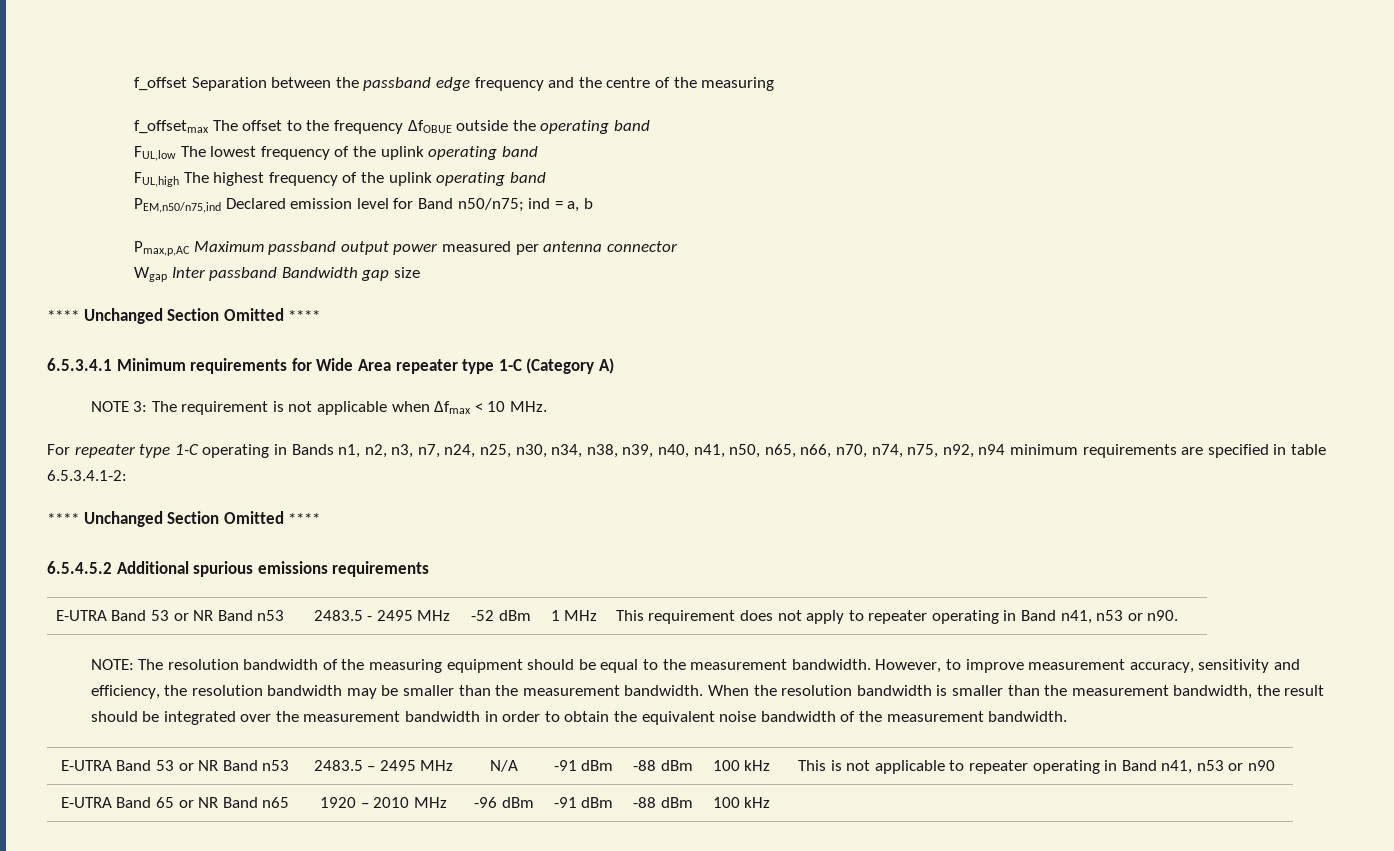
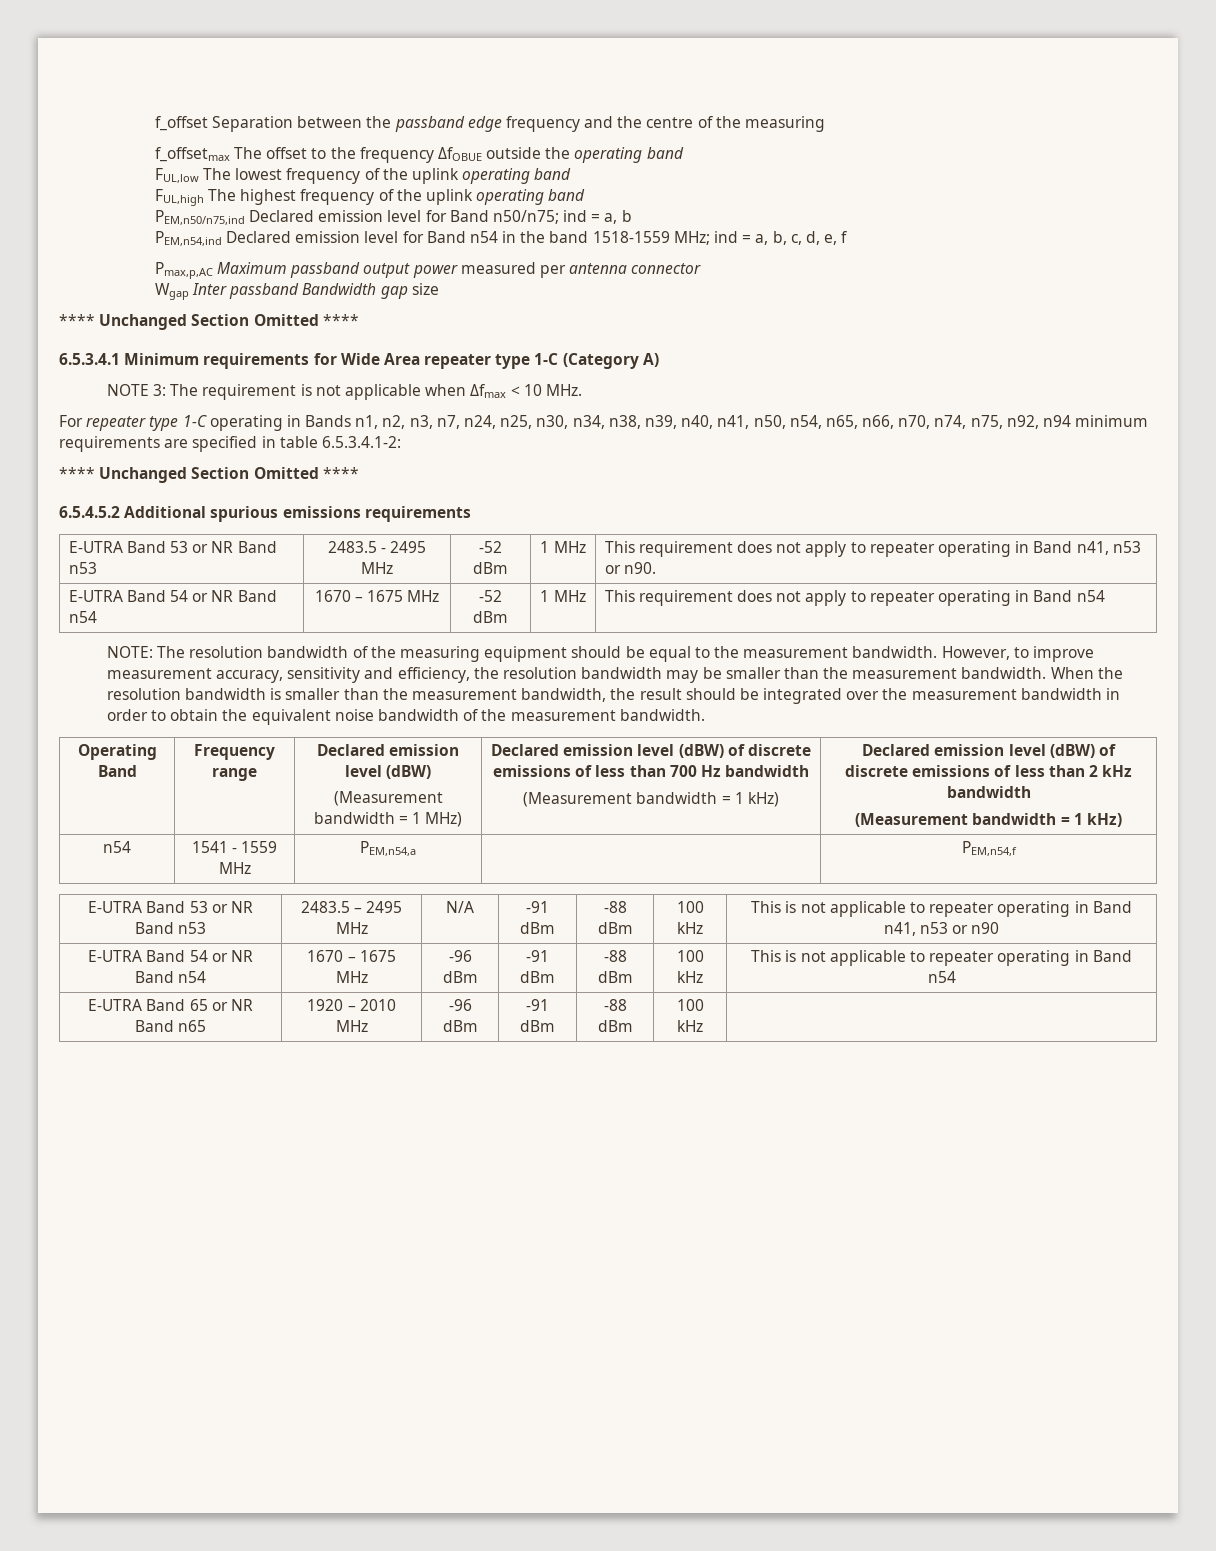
+ PEM,n54,ind Declared emission level for Band n54 in the band 1518-1559 MHz; ind = a, b, c, d, e, f
- For repeater type 1-C operating in Bands n1, n2, n3, n7, n24, n25, n30, n34, n38, n39, n40, n41, n50, n65, n66, n70, n74, n75, n92, n94 minimum requirements are specified in table 6.5.3.4.1-2:
+ For repeater type 1-C operating in Bands n1, n2, n3, n7, n24, n25, n30, n34, n38, n39, n40, n41, n50, n54, n65, n66, n70, n74, n75, n92, n94 minimum requirements are specified in table 6.5.3.4.1-2:
+ E-UTRA Band 54 or NR Band n54 | 1670 – 1675 MHz | -52 dBm | 1 MHz | This requirement does not apply to repeater operating in Band n54
+ Operating Band | Frequency range | Declared emission level (dBW)
+ (Measurement bandwidth = 1 MHz) | Declared emission level (dBW) of discrete emissions of less than 700 Hz bandwidth
+ (Measurement bandwidth = 1 kHz) | Declared emission level (dBW) of discrete emissions of less than 2 kHz bandwidth
+ (Measurement bandwidth = 1 kHz)
+ n54 | 1541 - 1559 MHz | PEM,n54,a | | PEM,n54,f
+ E-UTRA Band 54 or NR Band n54 | 1670 – 1675 MHz | -96 dBm | -91 dBm | -88 dBm | 100 kHz | This is not applicable to repeater operating in Band n54

